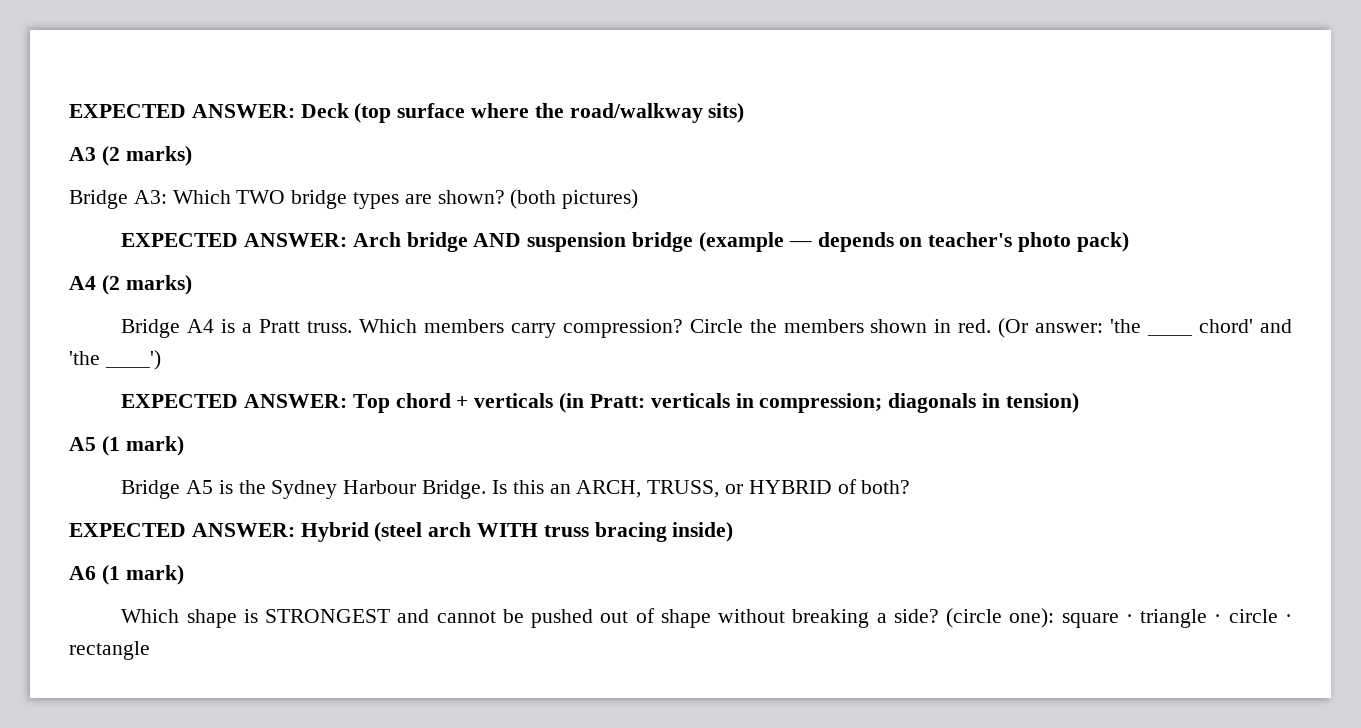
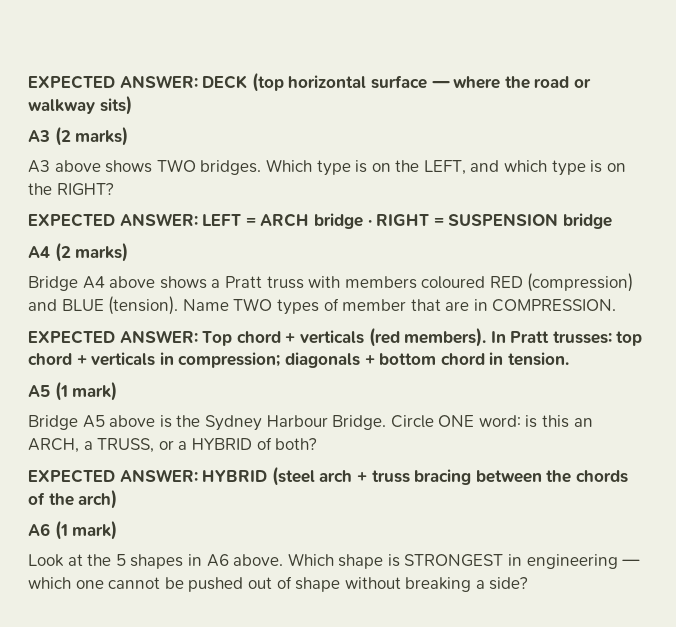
- EXPECTED ANSWER: Deck (top surface where the road/walkway sits)
+ EXPECTED ANSWER: DECK (top horizontal surface — where the road or walkway sits)
  A3 (2 marks)
- Bridge A3: Which TWO bridge types are shown? (both pictures)
- EXPECTED ANSWER: Arch bridge AND suspension bridge (example — depends on teacher's photo pack)
+ A3 above shows TWO bridges. Which type is on the LEFT, and which type is on the RIGHT?
+ EXPECTED ANSWER: LEFT = ARCH bridge · RIGHT = SUSPENSION bridge
- Bridge A4 is a Pratt truss. Which members carry compression? Circle the members shown in red. (Or answer: 'the ____ chord' and 'the ____')
+ Bridge A4 above shows a Pratt truss with members coloured RED (compression) and BLUE (tension). Name TWO types of member that are in COMPRESSION.
- EXPECTED ANSWER: Top chord + verticals (in Pratt: verticals in compression; diagonals in tension)
+ EXPECTED ANSWER: Top chord + verticals (red members). In Pratt trusses: top chord + verticals in compression; diagonals + bottom chord in tension.
- Bridge A5 is the Sydney Harbour Bridge.
+ Bridge A5 above is the Sydney Harbour Bridge.
- Is this an ARCH, TRUSS, or HYBRID of both?
+ Circle ONE word: is this an ARCH, a TRUSS, or a HYBRID of both?
- EXPECTED ANSWER: Hybrid (steel arch WITH truss bracing inside)
+ EXPECTED ANSWER: HYBRID (steel arch + truss bracing between the chords of the arch)
  A6 (1 mark)
- Which shape is STRONGEST and cannot be pushed out of shape without breaking a side? (circle one): square · triangle · circle · rectangle
+ Look at the 5 shapes in A6 above. Which shape is STRONGEST in engineering — which one cannot be pushed out of shape without breaking a side?

